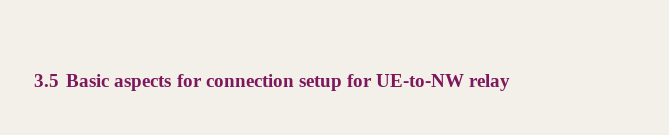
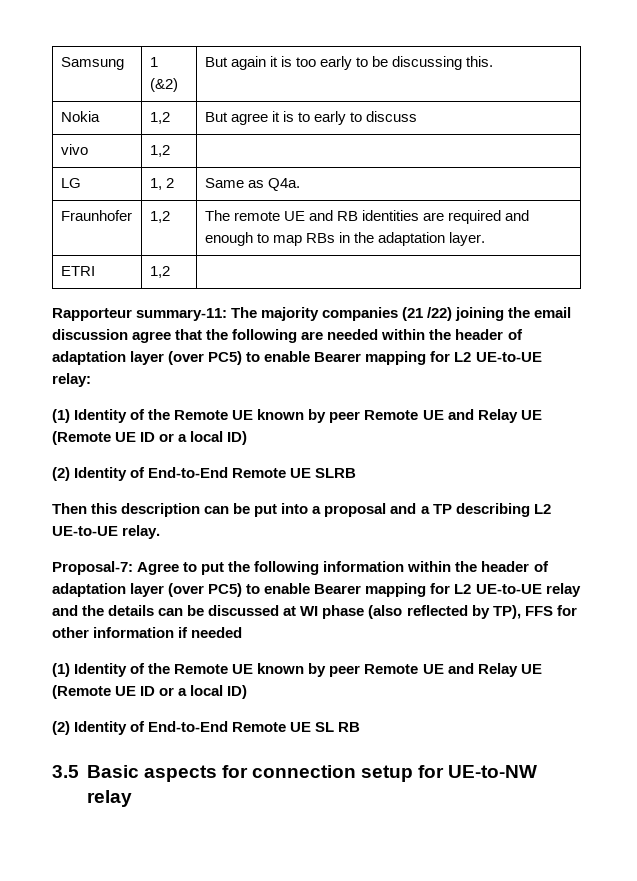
+ Samsung | 1 (&2) | But again it is too early to be discussing this.
+ Nokia | 1,2 | But agree it is to early to discuss
+ vivo | 1,2 |
+ LG | 1, 2 | Same as Q4a.
+ Fraunhofer | 1,2 | The remote UE and RB identities are required and enough to map RBs in the adaptation layer.
+ ETRI | 1,2 |
+ Rapporteur summary-11: The majority companies (21 /22) joining the email discussion agree that the following are needed within the header of adaptation layer (over PC5) to enable Bearer mapping for L2 UE-to-UE relay:
+ (1) Identity of the Remote UE known by peer Remote UE and Relay UE (Remote UE ID or a local ID)
+ (2) Identity of End-to-End Remote UE SLRB
+ Then this description can be put into a proposal and a TP describing L2 UE-to-UE relay.
+ Proposal-7: Agree to put the following information within the header of adaptation layer (over PC5) to enable Bearer mapping for L2 UE-to-UE relay and the details can be discussed at WI phase (also reflected by TP), FFS for other information if needed
+ (1) Identity of the Remote UE known by peer Remote UE and Relay UE (Remote UE ID or a local ID)
+ (2) Identity of End-to-End Remote UE SL RB

